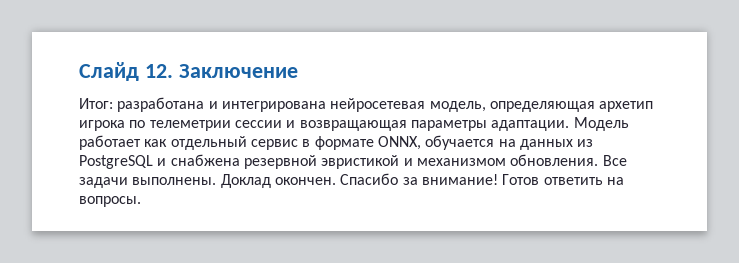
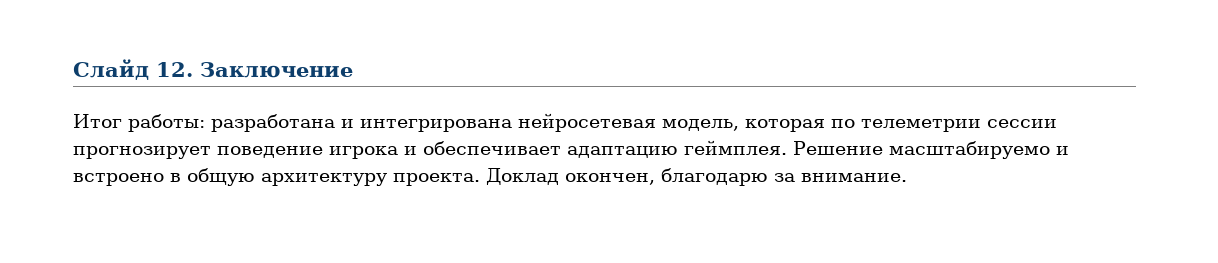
- Итог: разработана и интегрирована нейросетевая модель, определяющая архетип игрока по телеметрии сессии и возвращающая параметры адаптации. Модель работает как отдельный сервис в формате ONNX, обучается на данных из PostgreSQL и снабжена резервной эвристикой и механизмом обновления. Все задачи выполнены. Доклад окончен. Спасибо за внимание! Готов ответить на вопросы.
+ Итог работы: разработана и интегрирована нейросетевая модель, которая по телеметрии сессии прогнозирует поведение игрока и обеспечивает адаптацию геймплея. Решение масштабируемо и встроено в общую архитектуру проекта. Доклад окончен, благодарю за внимание.

